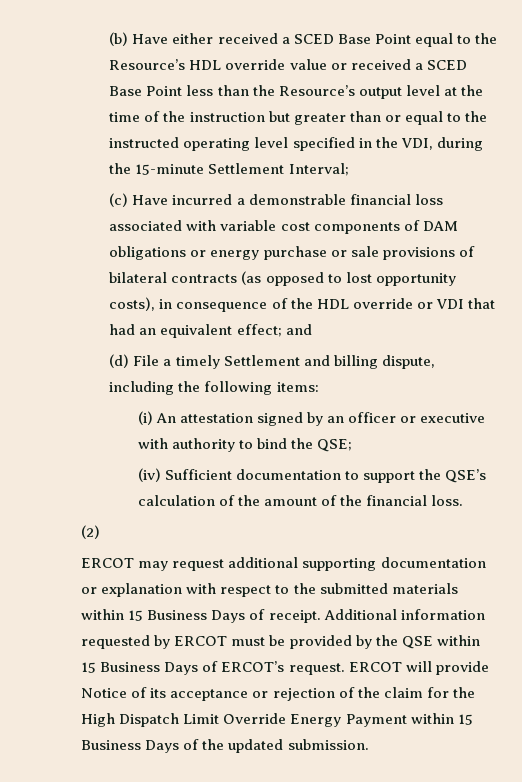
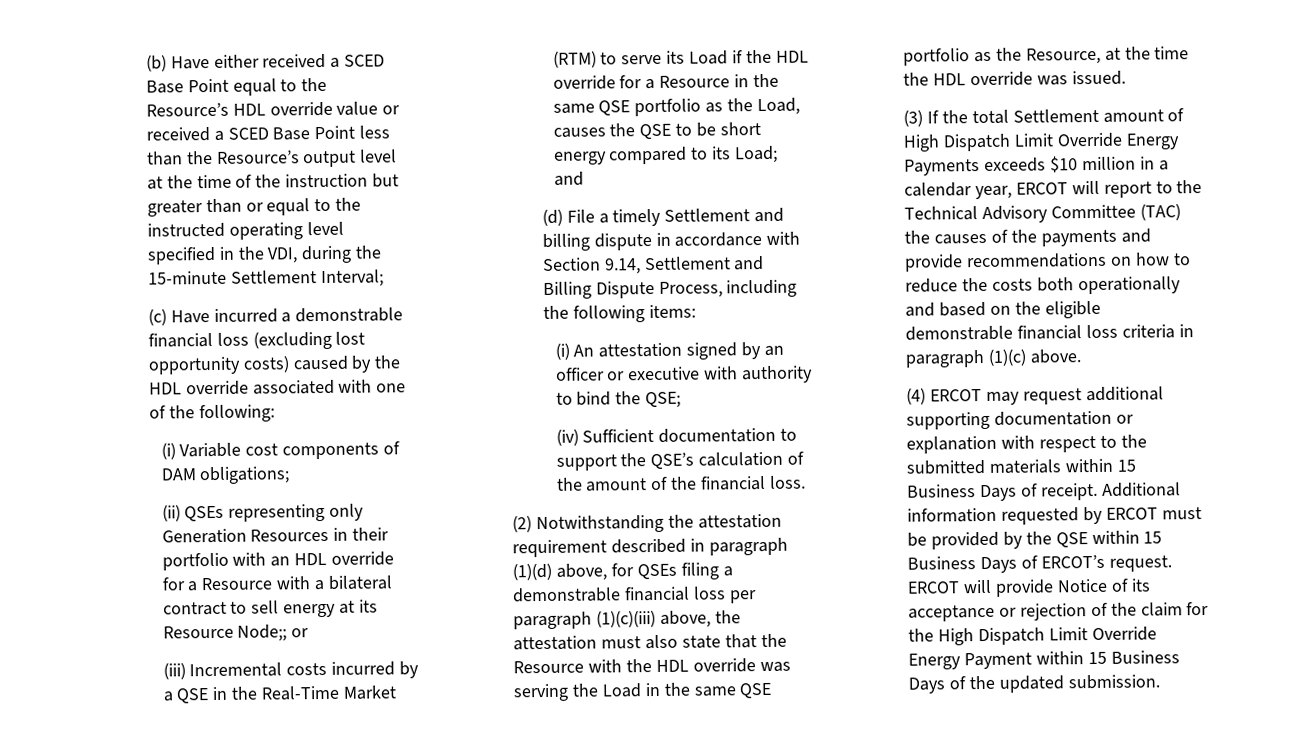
- (c) Have incurred a demonstrable financial loss associated with variable cost components of DAM obligations or energy purchase or sale provisions of bilateral contracts (as opposed to lost opportunity costs), in consequence of the HDL override or VDI that had an equivalent effect; and
+ (c) Have incurred a demonstrable financial loss (excluding lost opportunity costs) caused by the HDL override associated with one of the following:
+ (i) Variable cost components of DAM obligations;
+ (ii) QSEs representing only Generation Resources in their portfolio with an HDL override for a Resource with a bilateral contract to sell energy at its Resource Node;; or
+ (iii) Incremental costs incurred by a QSE in the Real-Time Market (RTM) to serve its Load if the HDL override for a Resource in the same QSE portfolio as the Load, causes the QSE to be short energy compared to its Load; and
- (d) File a timely Settlement and billing dispute, including the following items:
+ (d) File a timely Settlement and billing dispute in accordance with Section 9.14, Settlement and Billing Dispute Process, including the following items:
- (2)
- ERCOT may request additional supporting documentation or explanation with respect to the submitted materials within 15 Business Days of receipt.
+ (2) Notwithstanding the attestation requirement described in paragraph (1)(d) above, for QSEs filing a demonstrable financial loss per paragraph (1)(c)(iii) above, the attestation must also state that the Resource with the HDL override was serving the Load in the same QSE portfolio as the Resource, at the time the HDL override was issued.
+ (3) If the total Settlement amount of High Dispatch Limit Override Energy Payments exceeds $10 million in a calendar year, ERCOT will report to the Technical Advisory Committee (TAC) the causes of the payments and provide recommendations on how to reduce the costs both operationally and based on the eligible demonstrable financial loss criteria in paragraph (1)(c) above.
+ (4) ERCOT may request additional supporting documentation or explanation with respect to the submitted materials within 15 Business Days of receipt.

